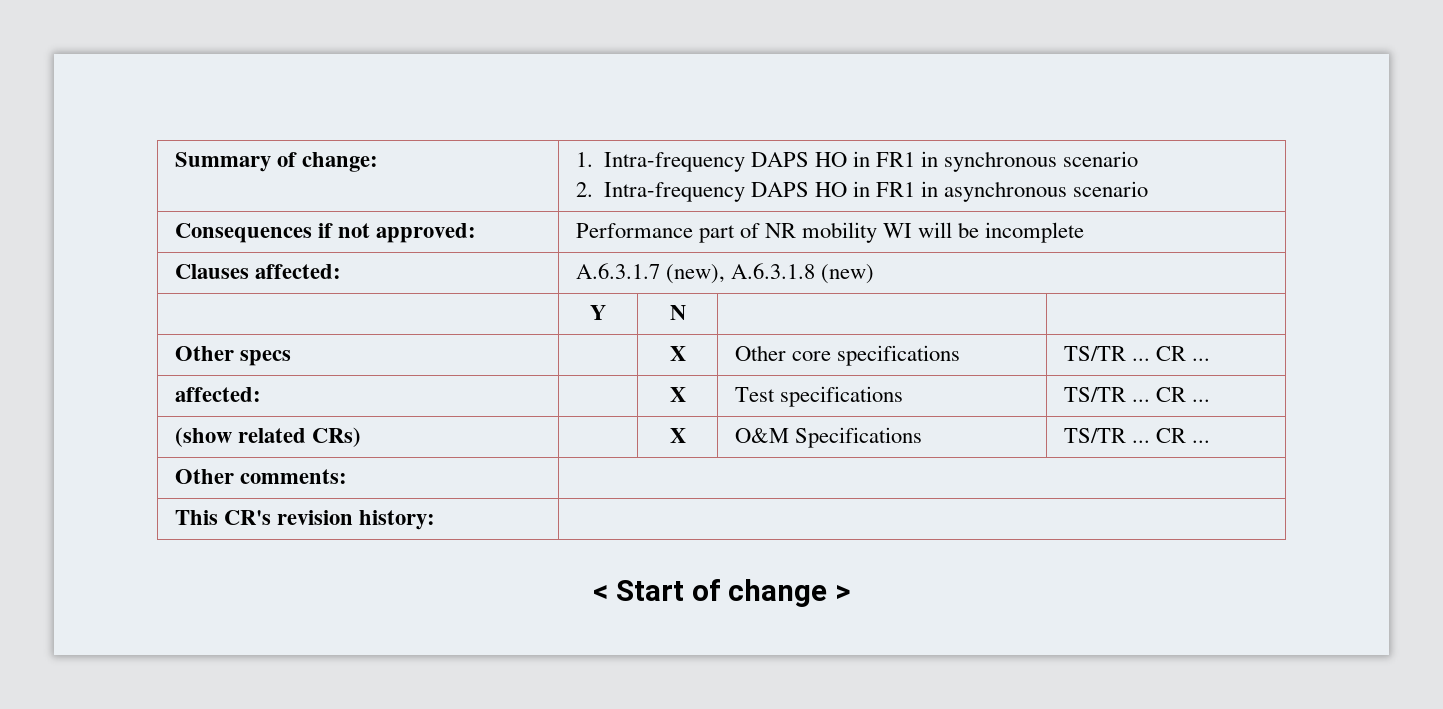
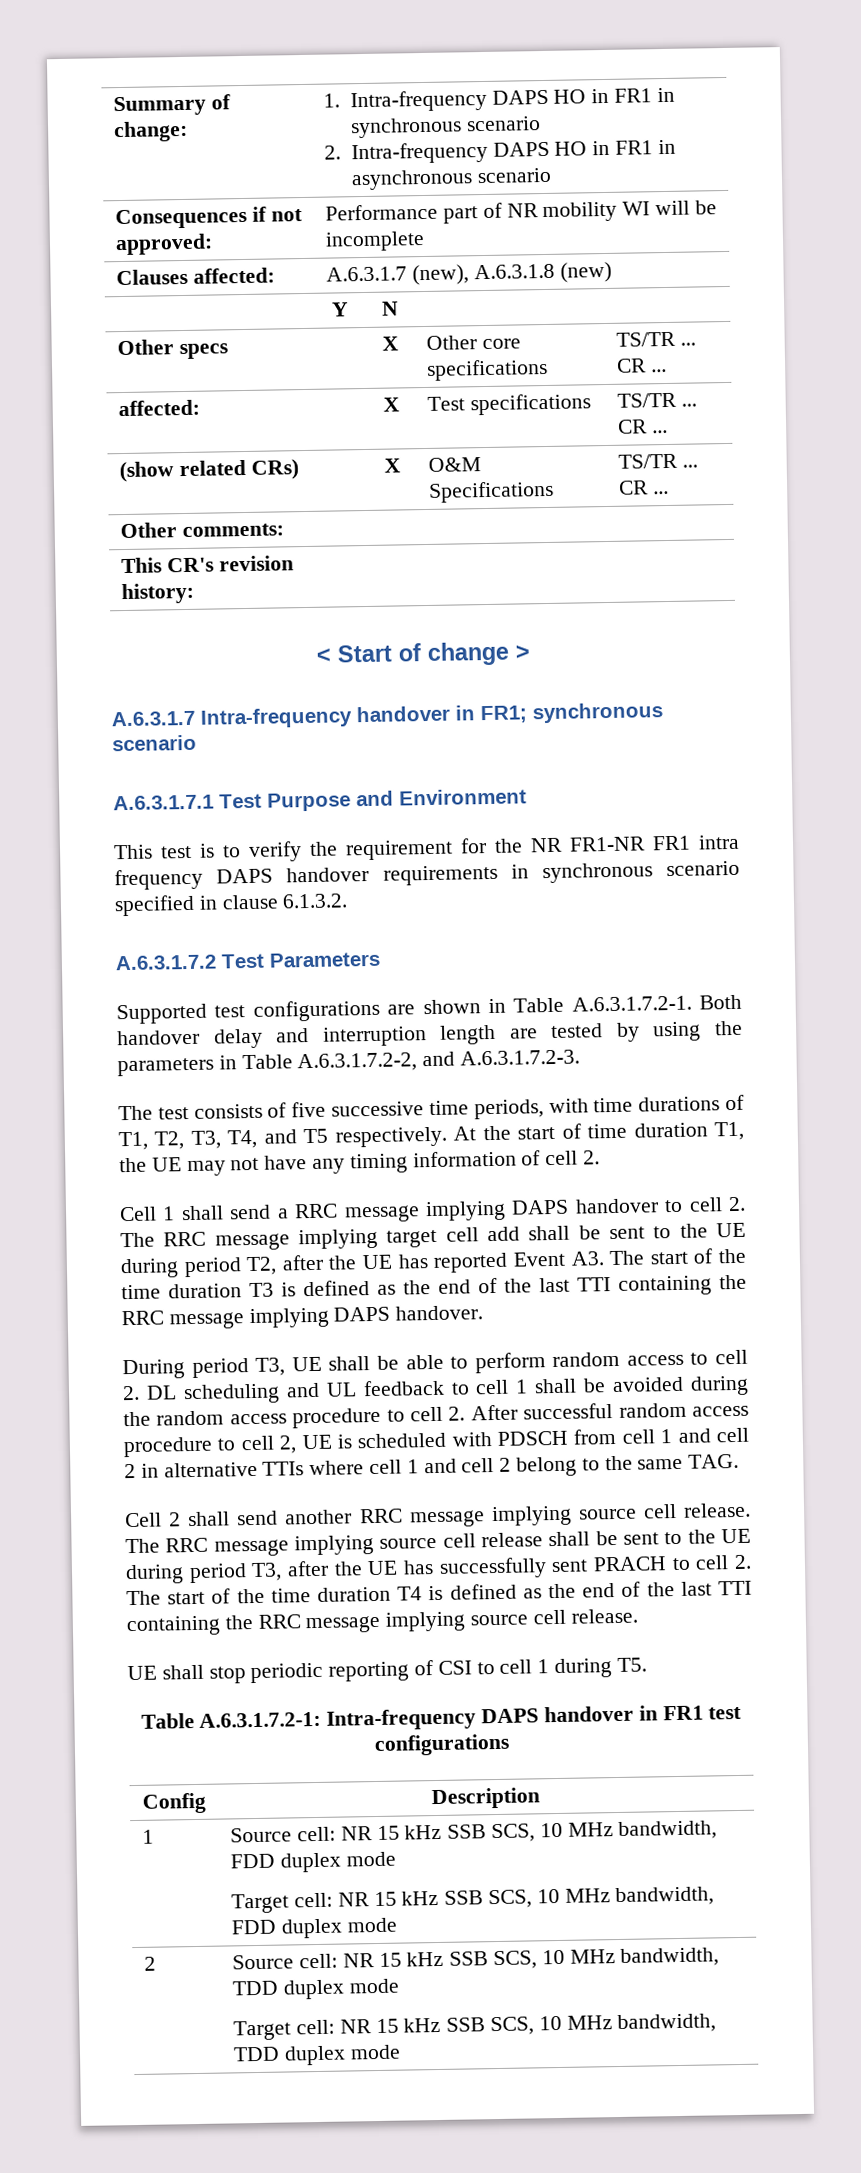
+ A.6.3.1.7 Intra-frequency handover in FR1; synchronous scenario
+ A.6.3.1.7.1 Test Purpose and Environment
+ This test is to verify the requirement for the NR FR1-NR FR1 intra frequency DAPS handover requirements in synchronous scenario specified in clause 6.1.3.2.
+ A.6.3.1.7.2 Test Parameters
+ Supported test configurations are shown in Table A.6.3.1.7.2-1. Both handover delay and interruption length are tested by using the parameters in Table A.6.3.1.7.2-2, and A.6.3.1.7.2-3.
+ The test consists of five successive time periods, with time durations of T1, T2, T3, T4, and T5 respectively. At the start of time duration T1, the UE may not have any timing information of cell 2.
+ Cell 1 shall send a RRC message implying DAPS handover to cell 2. The RRC message implying target cell add shall be sent to the UE during period T2, after the UE has reported Event A3. The start of the time duration T3 is defined as the end of the last TTI containing the RRC message implying DAPS handover.
+ During period T3, UE shall be able to perform random access to cell 2. DL scheduling and UL feedback to cell 1 shall be avoided during the random access procedure to cell 2. After successful random access procedure to cell 2, UE is scheduled with PDSCH from cell 1 and cell 2 in alternative TTIs where cell 1 and cell 2 belong to the same TAG.
+ Cell 2 shall send another RRC message implying source cell release. The RRC message implying source cell release shall be sent to the UE during period T3, after the UE has successfully sent PRACH to cell 2. The start of the time duration T4 is defined as the end of the last TTI containing the RRC message implying source cell release.
+ UE shall stop periodic reporting of CSI to cell 1 during T5.
+ Table A.6.3.1.7.2-1: Intra-frequency DAPS handover in FR1 test configurations
+ Config | Description
+ 1 | Source cell: NR 15 kHz SSB SCS, 10 MHz bandwidth, FDD duplex mode
+ Target cell: NR 15 kHz SSB SCS, 10 MHz bandwidth, FDD duplex mode
+ 2 | Source cell: NR 15 kHz SSB SCS, 10 MHz bandwidth, TDD duplex mode
+ Target cell: NR 15 kHz SSB SCS, 10 MHz bandwidth, TDD duplex mode

